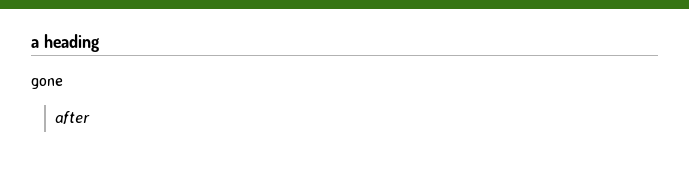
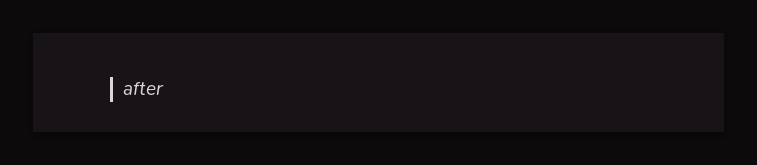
- a heading
- gone

